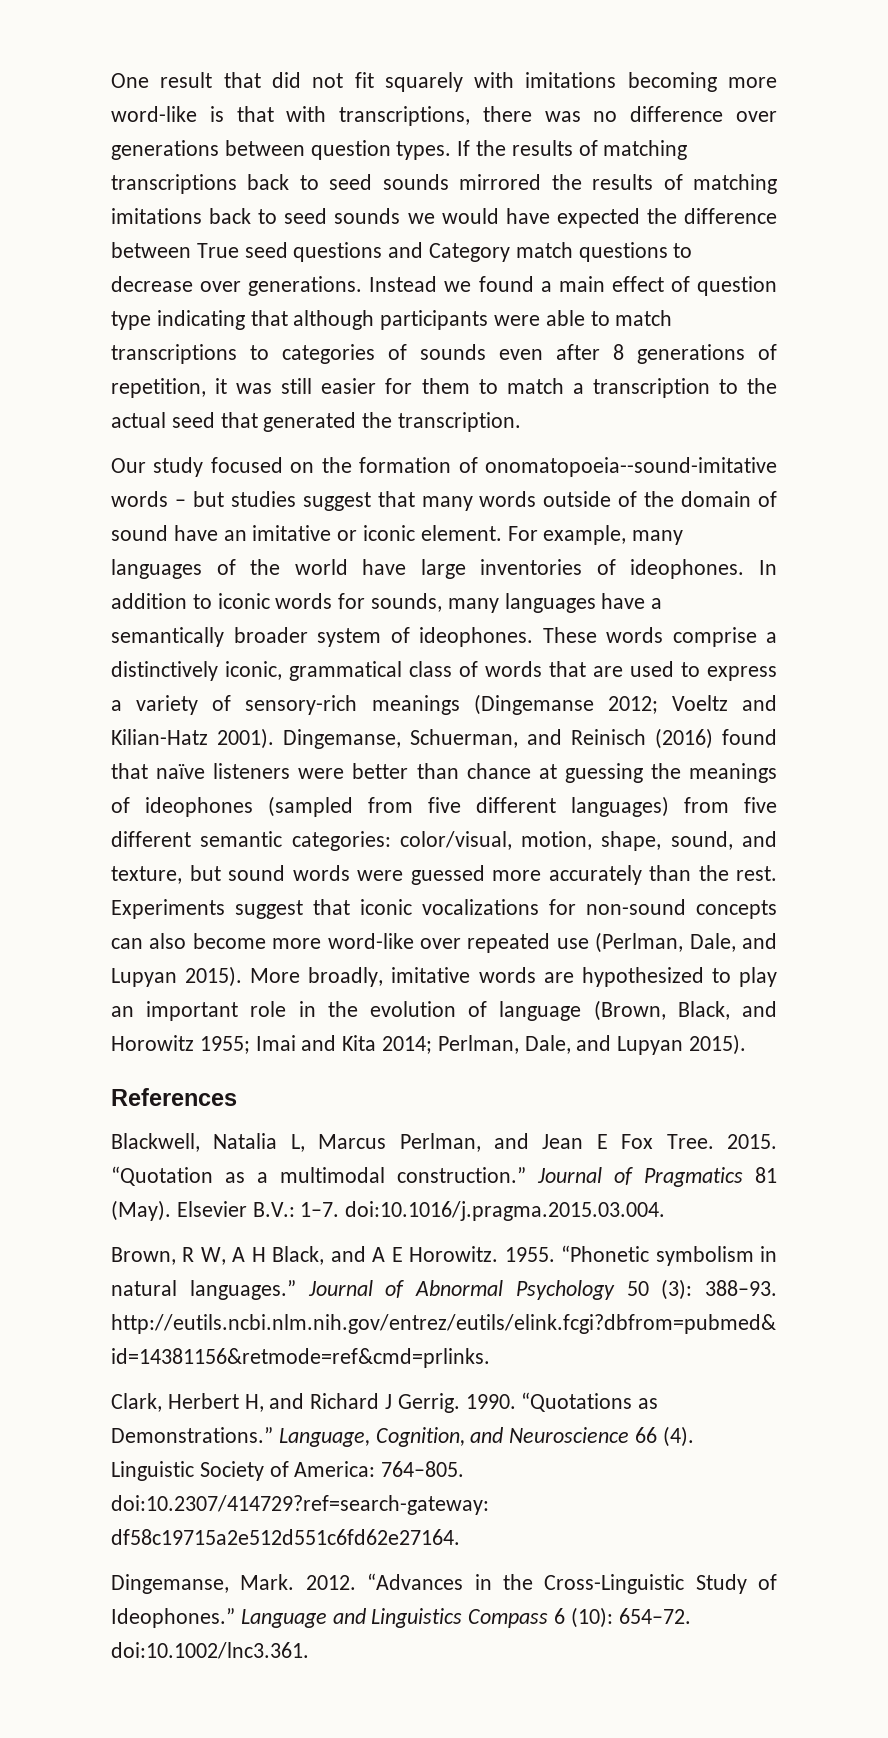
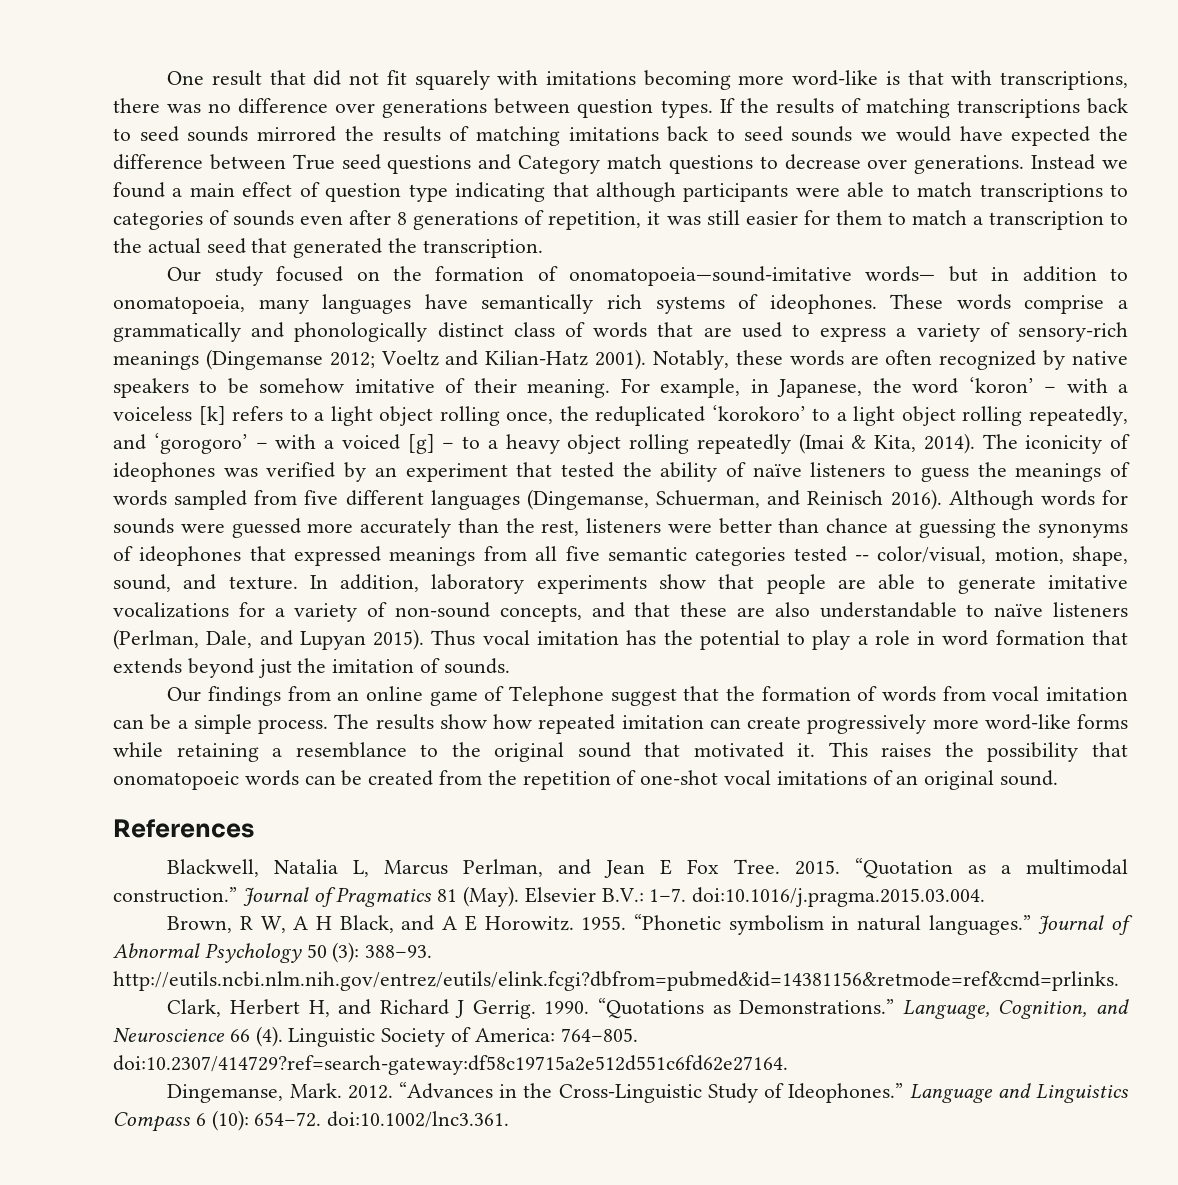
- Our study focused on the formation of onomatopoeia--sound-imitative words – but studies suggest that many words outside of the domain of sound have an imitative or iconic element. For example, many languages of the world have large inventories of ideophones. In addition to iconic words for sounds, many languages have a semantically broader system of ideophones.
+ Our study focused on the formation of onomatopoeia—sound-imitative words— but in addition to onomatopoeia, many languages have semantically rich systems of ideophones.
- These words comprise a distinctively iconic, grammatical class of words that are used to express a variety of sensory-rich meanings (Dingemanse 2012; Voeltz and Kilian-Hatz 2001).
+ These words comprise a grammatically and phonologically distinct class of words that are used to express a variety of sensory-rich meanings (Dingemanse 2012; Voeltz and Kilian-Hatz 2001).
- Dingemanse, Schuerman, and Reinisch (2016) found that naïve listeners were better than chance at guessing the meanings of ideophones (sampled from five different languages) from five different semantic categories: color/visual, motion, shape, sound, and texture, but sound words were guessed more accurately than the rest. Experiments suggest that iconic vocalizations for non-sound concepts can also become more word-like over repeated use (Perlman, Dale, and Lupyan 2015).
+ Notably, these words are often recognized by native speakers to be somehow imitative of their meaning. For example, in Japanese, the word ‘koron’ – with a voiceless [k] refers to a light object rolling once, the reduplicated ‘korokoro’ to a light object rolling repeatedly, and ‘gorogoro’ – with a voiced [g] – to a heavy object rolling repeatedly (Imai & Kita, 2014). The iconicity of ideophones was verified by an experiment that tested the ability of naïve listeners to guess the meanings of words sampled from five different languages (Dingemanse, Schuerman, and Reinisch 2016). Although words for sounds were guessed more accurately than the rest, listeners were better than chance at guessing the synonyms of ideophones that expressed meanings from all five semantic categories tested -- color/visual, motion, shape, sound, and texture. In addition, laboratory experiments show that people are able to generate imitative vocalizations for a variety of non-sound concepts, and that these are also understandable to naïve listeners (Perlman, Dale, and Lupyan 2015).
- More broadly, imitative words are hypothesized to play an important role in the evolution of language (Brown, Black, and Horowitz 1955; Imai and Kita 2014; Perlman, Dale, and Lupyan 2015).
+ Thus vocal imitation has the potential to play a role in word formation that extends beyond just the imitation of sounds.
+ Our findings from an online game of Telephone suggest that the formation of words from vocal imitation can be a simple process. The results show how repeated imitation can create progressively more word-like forms while retaining a resemblance to the original sound that motivated it. This raises the possibility that onomatopoeic words can be created from the repetition of one-shot vocal imitations of an original sound.

